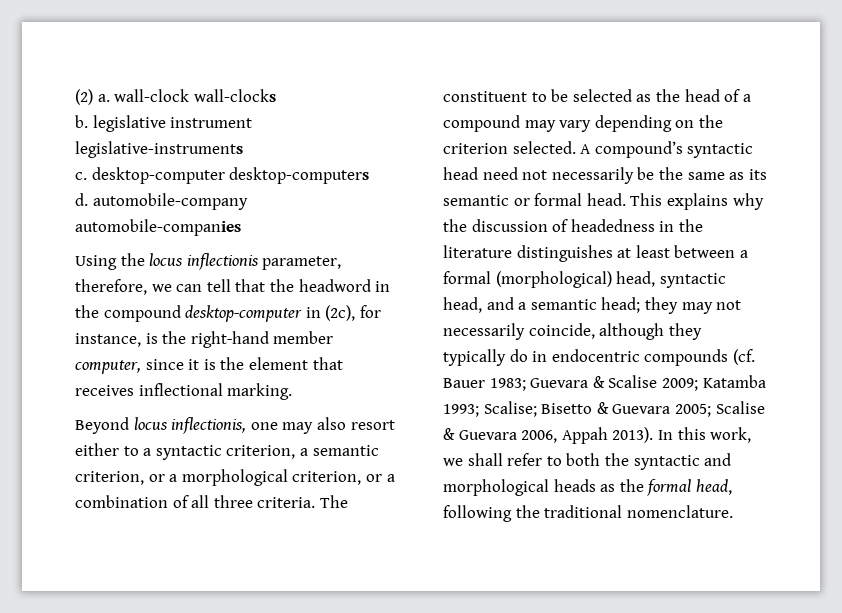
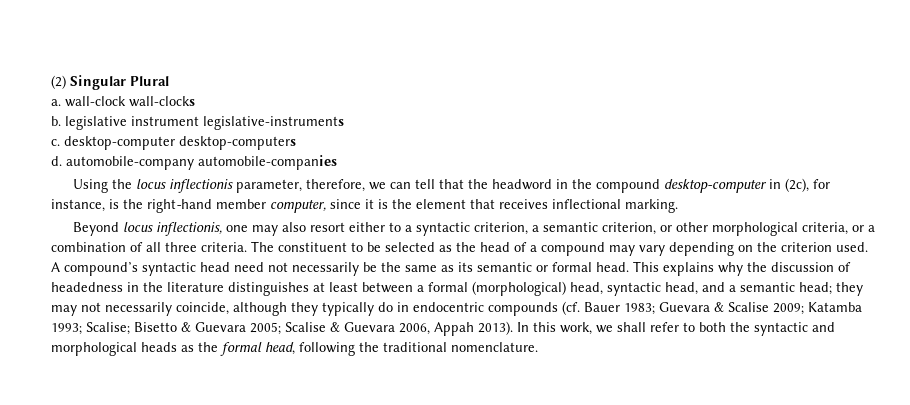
- (2) a. wall-clock wall-clocks
+ (2) Singular Plural
+ a. wall-clock wall-clocks
- Beyond locus inflectionis, one may also resort either to a syntactic criterion, a semantic criterion, or a morphological criterion, or a combination of all three criteria.
+ Beyond locus inflectionis, one may also resort either to a syntactic criterion, a semantic criterion, or other morphological criteria, or a combination of all three criteria.
- The constituent to be selected as the head of a compound may vary depending on the criterion selected.
+ The constituent to be selected as the head of a compound may vary depending on the criterion used.

